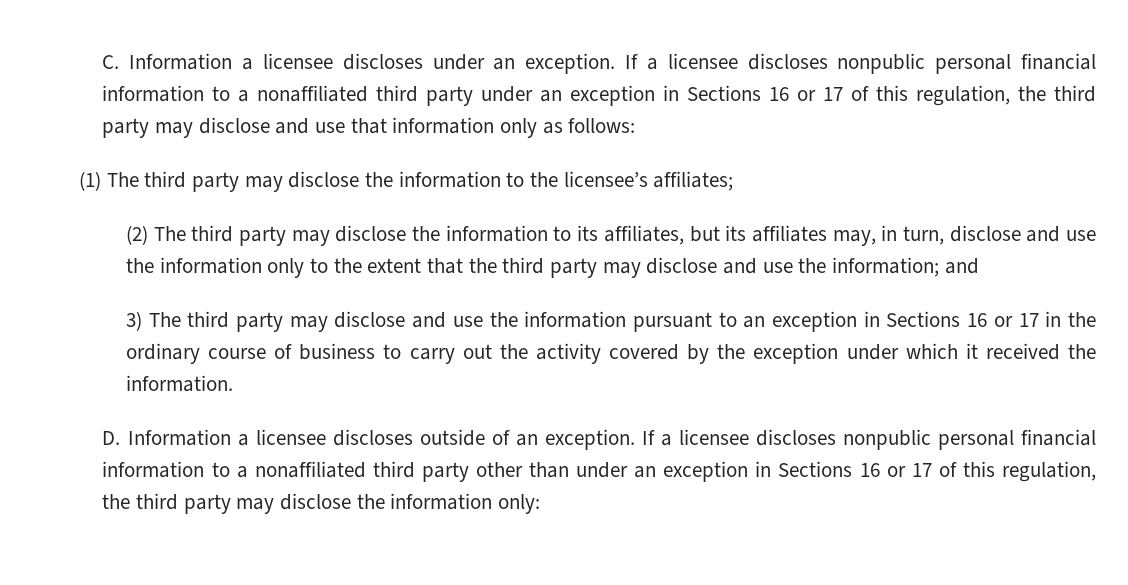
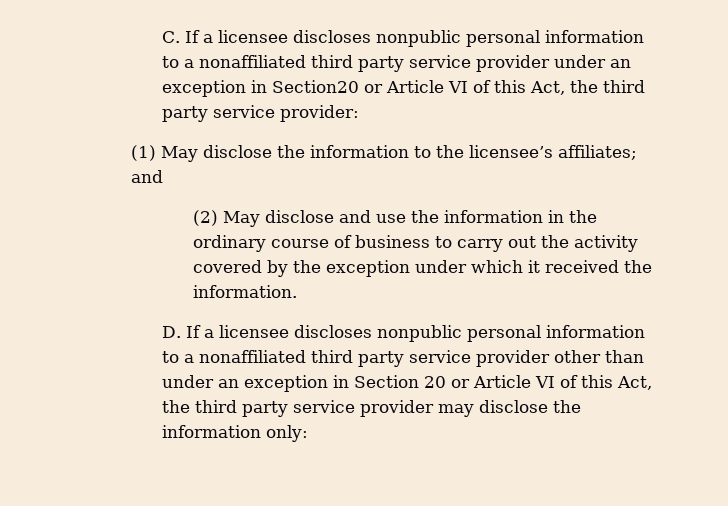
- C. Information a licensee discloses under an exception. If a licensee discloses nonpublic personal financial information to a nonaffiliated third party under an exception in Sections 16 or 17 of this regulation, the third party may disclose and use that information only as follows:
- (1) The third party may disclose the information to the licensee’s affiliates;
+ C. If a licensee discloses nonpublic personal information to a nonaffiliated third party service provider under an exception in Section20 or Article VI of this Act, the third party service provider:
+ (1) May disclose the information to the licensee’s affiliates; and
- (2) The third party may disclose the information to its affiliates, but its affiliates may, in turn, disclose and use the information only to the extent that the third party may disclose and use the information; and
- 3) The third party may disclose and use the information pursuant to an exception in Sections 16 or 17 in the ordinary course of business to carry out the activity covered by the exception under which it received the information.
+ (2) May disclose and use the information in the ordinary course of business to carry out the activity covered by the exception under which it received the information.
- D. Information a licensee discloses outside of an exception. If a licensee discloses nonpublic personal financial information to a nonaffiliated third party other than under an exception in Sections 16 or 17 of this regulation, the third party may disclose the information only:
+ D. If a licensee discloses nonpublic personal information to a nonaffiliated third party service provider other than under an exception in Section 20 or Article VI of this Act, the third party service provider may disclose the information only:

